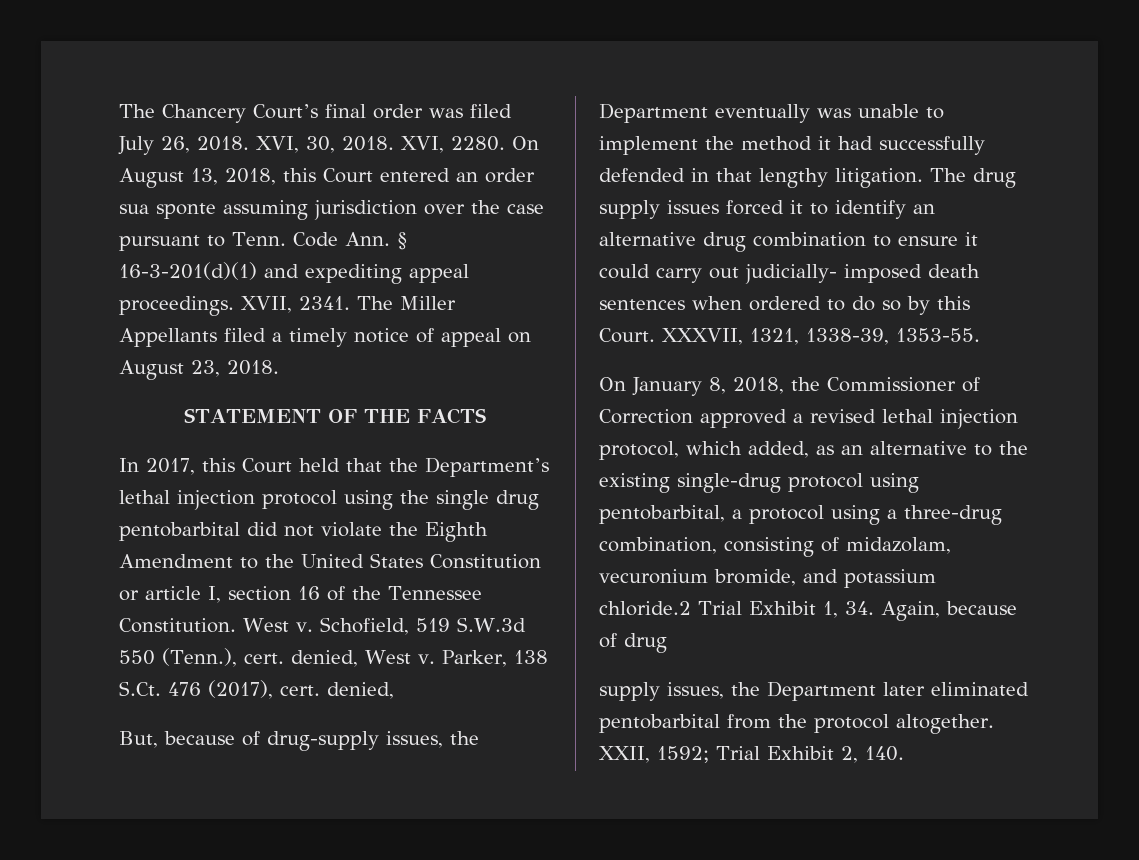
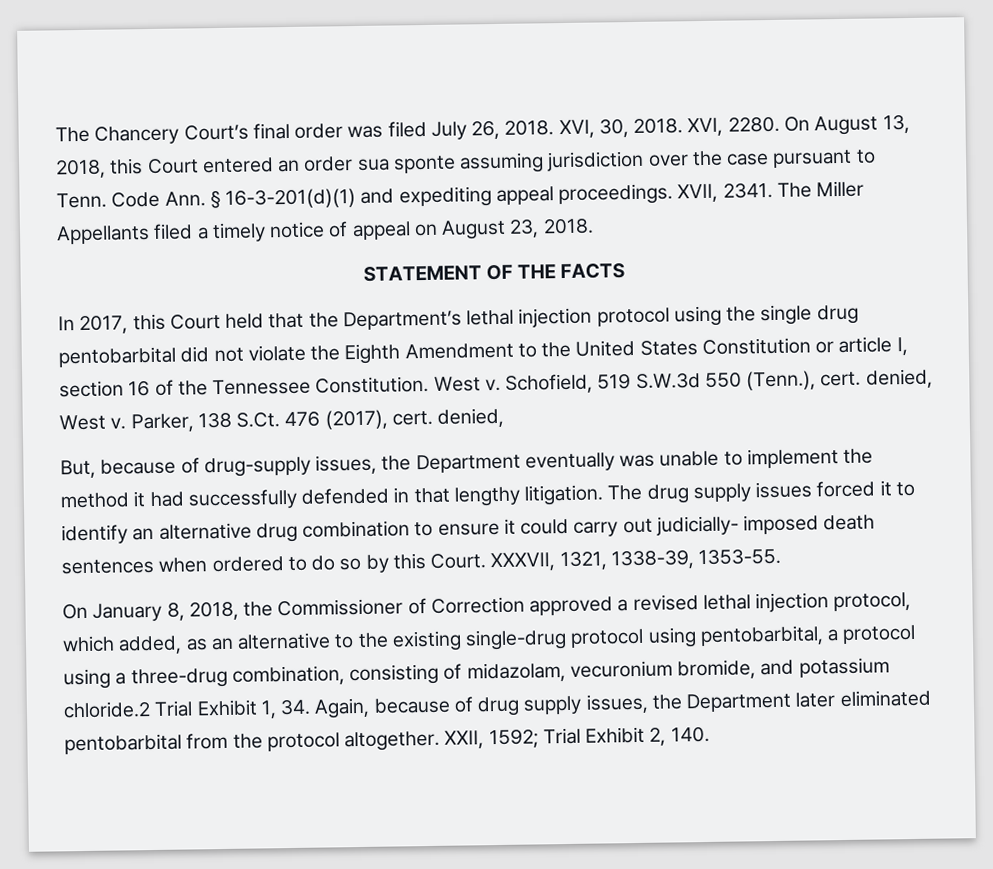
- On January 8, 2018, the Commissioner of Correction approved a revised lethal injection protocol, which added, as an alternative to the existing single-drug protocol using pentobarbital, a protocol using a three-drug combination, consisting of midazolam, vecuronium bromide, and potassium chloride.2 Trial Exhibit 1, 34. Again, because of drug
- supply issues, the Department later eliminated pentobarbital from the protocol altogether.
+ On January 8, 2018, the Commissioner of Correction approved a revised lethal injection protocol, which added, as an alternative to the existing single-drug protocol using pentobarbital, a protocol using a three-drug combination, consisting of midazolam, vecuronium bromide, and potassium chloride.2 Trial Exhibit 1, 34. Again, because of drug supply issues, the Department later eliminated pentobarbital from the protocol altogether.

